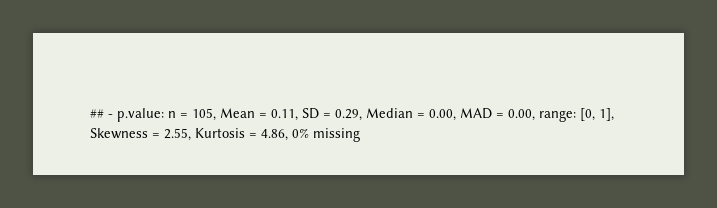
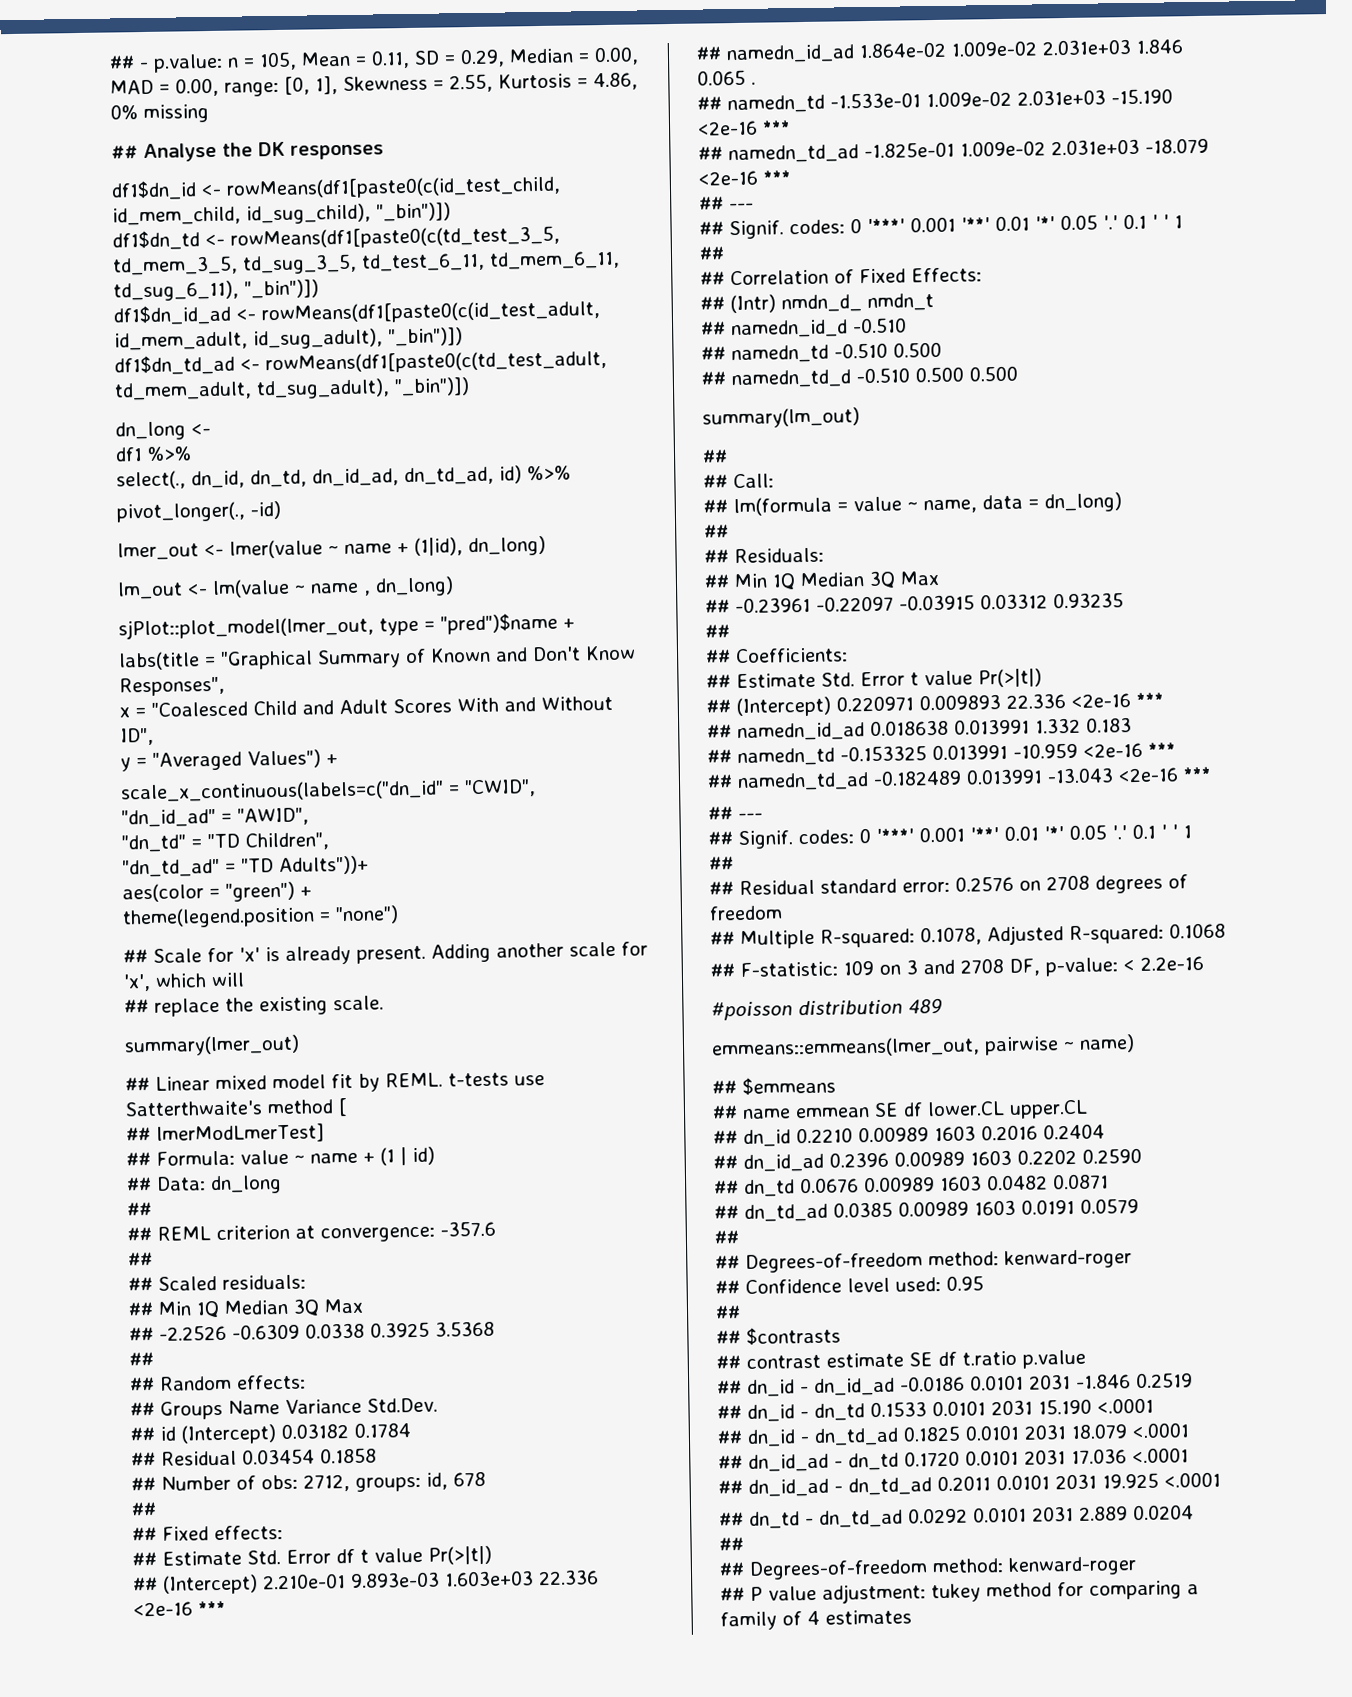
+ ## Analyse the DK responses
+ df1$dn_id <- rowMeans(df1[paste0(c(id_test_child, id_mem_child, id_sug_child), "_bin")])
+ df1$dn_td <- rowMeans(df1[paste0(c(td_test_3_5, td_mem_3_5, td_sug_3_5, td_test_6_11, td_mem_6_11, td_sug_6_11), "_bin")])
+ df1$dn_id_ad <- rowMeans(df1[paste0(c(id_test_adult, id_mem_adult, id_sug_adult), "_bin")])
+ df1$dn_td_ad <- rowMeans(df1[paste0(c(td_test_adult, td_mem_adult, td_sug_adult), "_bin")])
+ dn_long <-
+ df1 %>%
+ select(., dn_id, dn_td, dn_id_ad, dn_td_ad, id) %>%
+ pivot_longer(., -id)
+ lmer_out <- lmer(value ~ name + (1|id), dn_long)
+ lm_out <- lm(value ~ name , dn_long)
+ sjPlot::plot_model(lmer_out, type = "pred")$name +
+ labs(title = "Graphical Summary of Known and Don't Know Responses",
+ x = "Coalesced Child and Adult Scores With and Without ID",
+ y = "Averaged Values") +
+ scale_x_continuous(labels=c("dn_id" = "CWID",
+ "dn_id_ad" = "AWID",
+ "dn_td" = "TD Children",
+ "dn_td_ad" = "TD Adults"))+
+ aes(color = "green") +
+ theme(legend.position = "none")
+ ## Scale for 'x' is already present. Adding another scale for 'x', which will
+ ## replace the existing scale.
+ summary(lmer_out)
+ ## Linear mixed model fit by REML. t-tests use Satterthwaite's method [
+ ## lmerModLmerTest]
+ ## Formula: value ~ name + (1 | id)
+ ## Data: dn_long
+ ##
+ ## REML criterion at convergence: -357.6
+ ##
+ ## Scaled residuals:
+ ## Min 1Q Median 3Q Max
+ ## -2.2526 -0.6309 0.0338 0.3925 3.5368
+ ##
+ ## Random effects:
+ ## Groups Name Variance Std.Dev.
+ ## id (Intercept) 0.03182 0.1784
+ ## Residual 0.03454 0.1858
+ ## Number of obs: 2712, groups: id, 678
+ ##
+ ## Fixed effects:
+ ## Estimate Std. Error df t value Pr(>|t|)
+ ## (Intercept) 2.210e-01 9.893e-03 1.603e+03 22.336 <2e-16 ***
+ ## namedn_id_ad 1.864e-02 1.009e-02 2.031e+03 1.846 0.065 .
+ ## namedn_td -1.533e-01 1.009e-02 2.031e+03 -15.190 <2e-16 ***
+ ## namedn_td_ad -1.825e-01 1.009e-02 2.031e+03 -18.079 <2e-16 ***
+ ## ---
+ ## Signif. codes: 0 '***' 0.001 '**' 0.01 '*' 0.05 '.' 0.1 ' ' 1
+ ##
+ ## Correlation of Fixed Effects:
+ ## (Intr) nmdn_d_ nmdn_t
+ ## namedn_id_d -0.510
+ ## namedn_td -0.510 0.500
+ ## namedn_td_d -0.510 0.500 0.500
+ summary(lm_out)
+ ##
+ ## Call:
+ ## lm(formula = value ~ name, data = dn_long)
+ ##
+ ## Residuals:
+ ## Min 1Q Median 3Q Max
+ ## -0.23961 -0.22097 -0.03915 0.03312 0.93235
+ ##
+ ## Coefficients:
+ ## Estimate Std. Error t value Pr(>|t|)
+ ## (Intercept) 0.220971 0.009893 22.336 <2e-16 ***
+ ## namedn_id_ad 0.018638 0.013991 1.332 0.183
+ ## namedn_td -0.153325 0.013991 -10.959 <2e-16 ***
+ ## namedn_td_ad -0.182489 0.013991 -13.043 <2e-16 ***
+ ## ---
+ ## Signif. codes: 0 '***' 0.001 '**' 0.01 '*' 0.05 '.' 0.1 ' ' 1
+ ##
+ ## Residual standard error: 0.2576 on 2708 degrees of freedom
+ ## Multiple R-squared: 0.1078, Adjusted R-squared: 0.1068
+ ## F-statistic: 109 on 3 and 2708 DF, p-value: < 2.2e-16
+ #poisson distribution 489
+ emmeans::emmeans(lmer_out, pairwise ~ name)
+ ## $emmeans
+ ## name emmean SE df lower.CL upper.CL
+ ## dn_id 0.2210 0.00989 1603 0.2016 0.2404
+ ## dn_id_ad 0.2396 0.00989 1603 0.2202 0.2590
+ ## dn_td 0.0676 0.00989 1603 0.0482 0.0871
+ ## dn_td_ad 0.0385 0.00989 1603 0.0191 0.0579
+ ##
+ ## Degrees-of-freedom method: kenward-roger
+ ## Confidence level used: 0.95
+ ##
+ ## $contrasts
+ ## contrast estimate SE df t.ratio p.value
+ ## dn_id - dn_id_ad -0.0186 0.0101 2031 -1.846 0.2519
+ ## dn_id - dn_td 0.1533 0.0101 2031 15.190 <.0001
+ ## dn_id - dn_td_ad 0.1825 0.0101 2031 18.079 <.0001
+ ## dn_id_ad - dn_td 0.1720 0.0101 2031 17.036 <.0001
+ ## dn_id_ad - dn_td_ad 0.2011 0.0101 2031 19.925 <.0001
+ ## dn_td - dn_td_ad 0.0292 0.0101 2031 2.889 0.0204
+ ##
+ ## Degrees-of-freedom method: kenward-roger
+ ## P value adjustment: tukey method for comparing a family of 4 estimates

